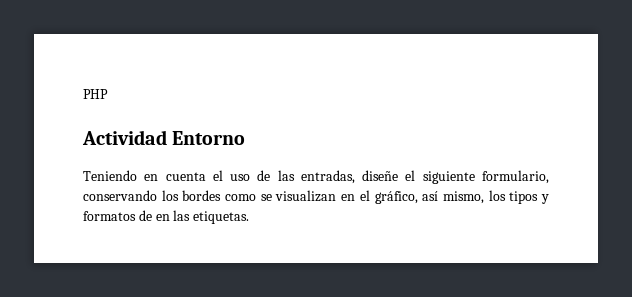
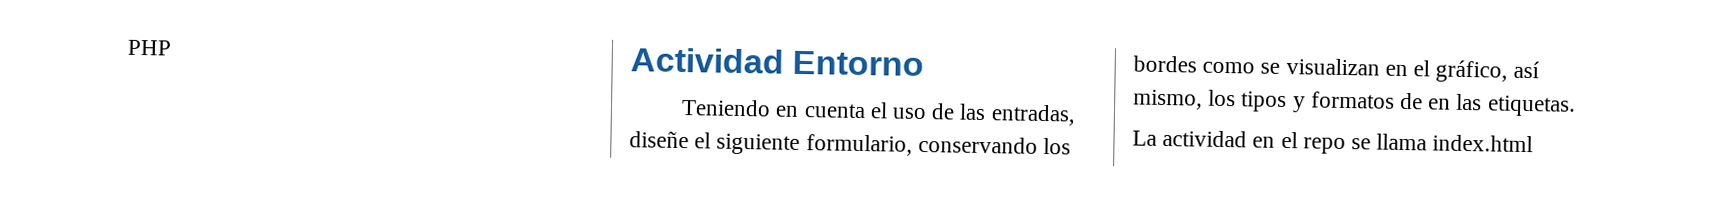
+ La actividad en el repo se llama index.html

